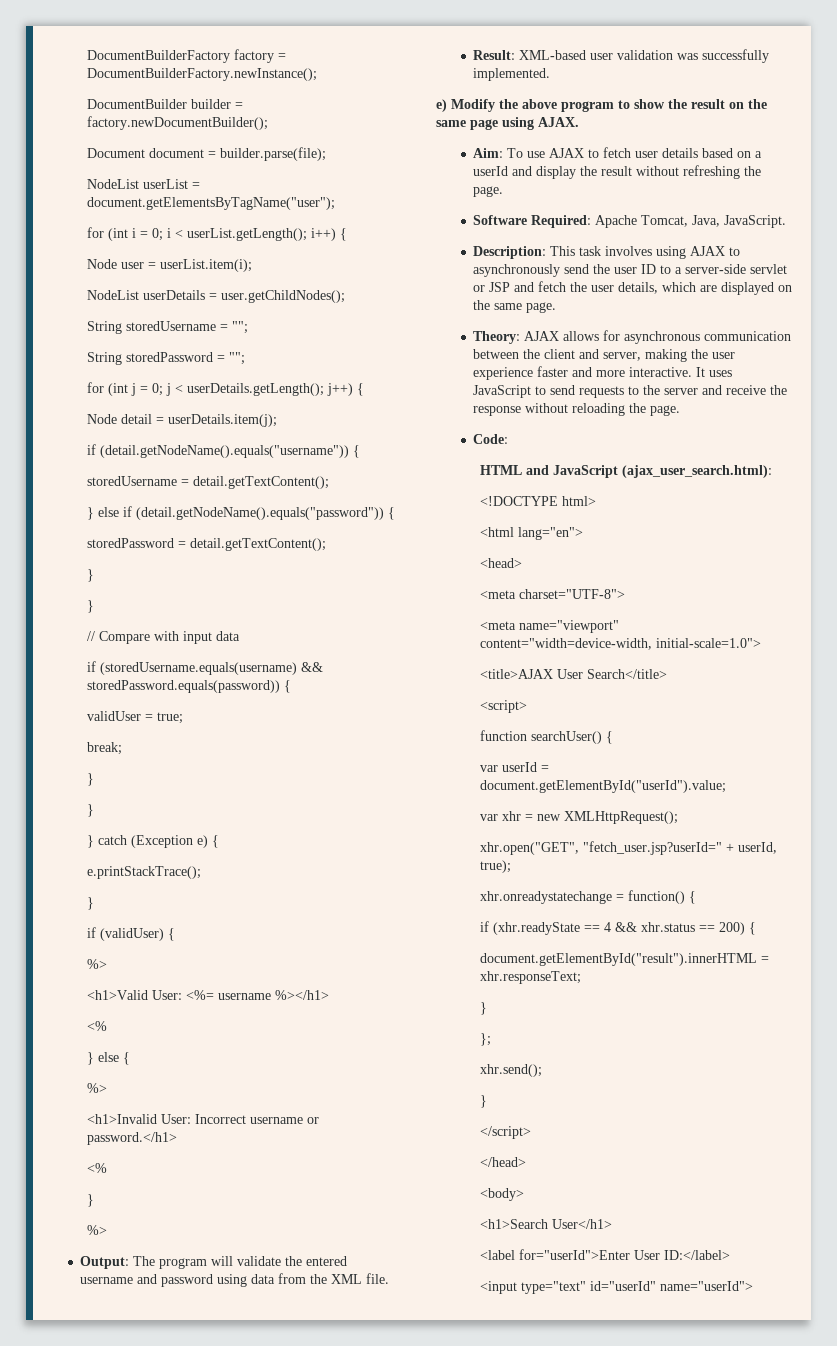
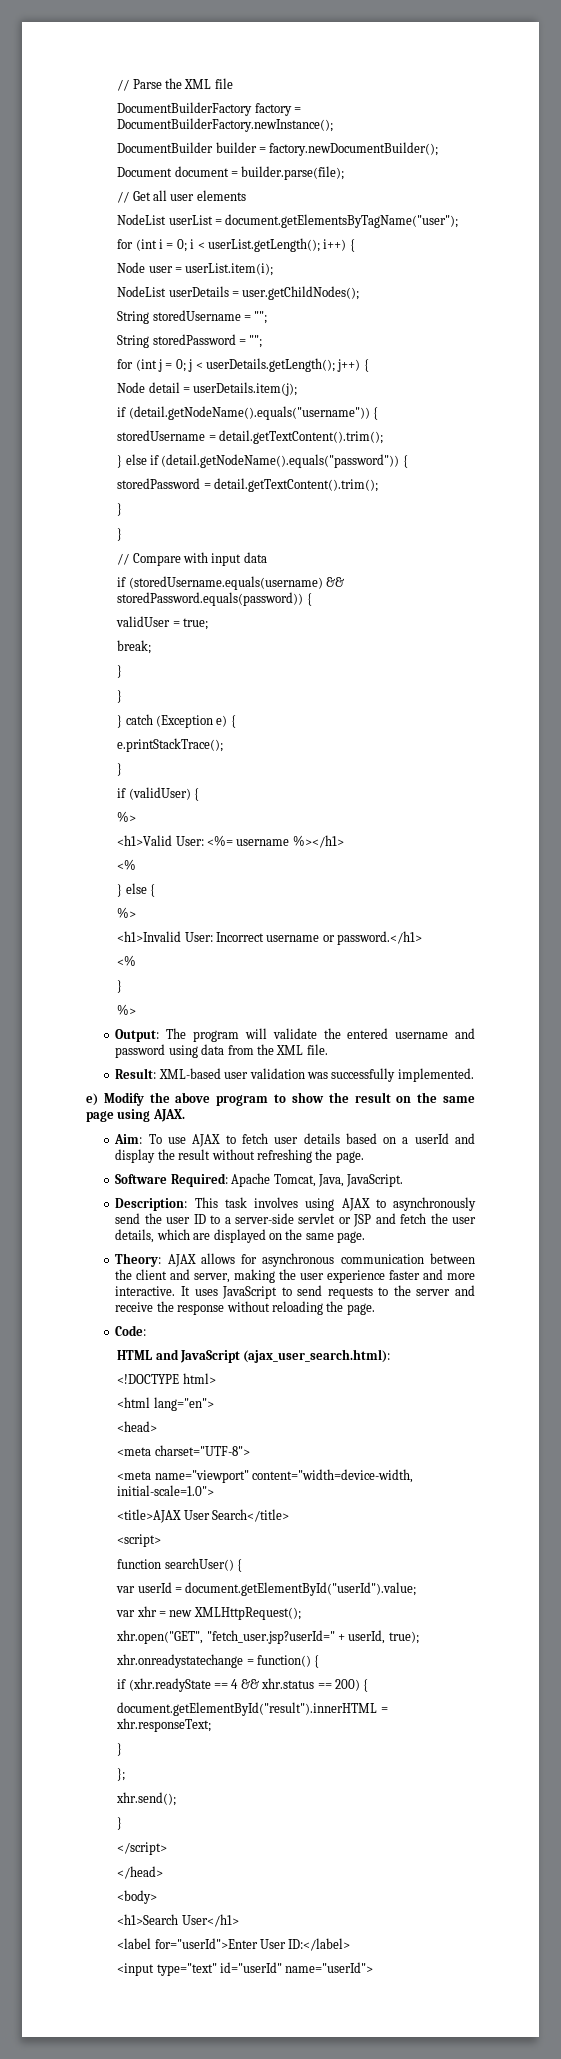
+ // Parse the XML file
+ // Get all user elements
- storedUsername = detail.getTextContent();
+ storedUsername = detail.getTextContent().trim();
- storedPassword = detail.getTextContent();
+ storedPassword = detail.getTextContent().trim();

